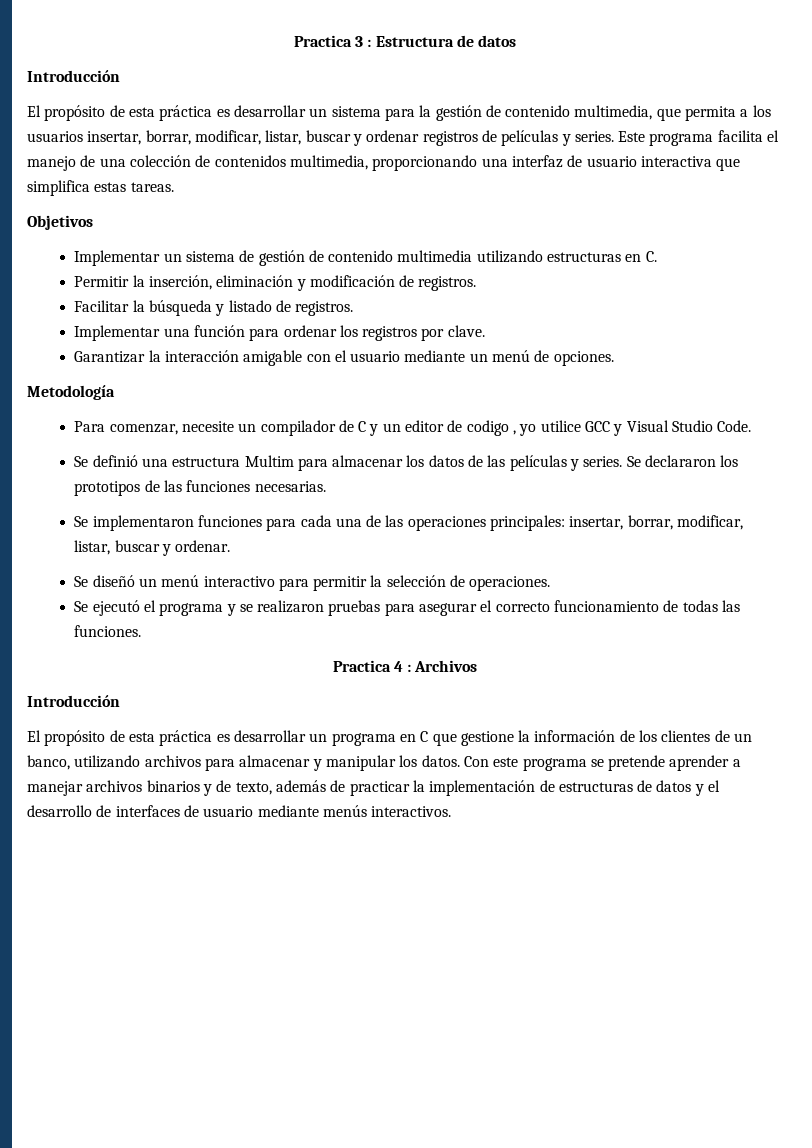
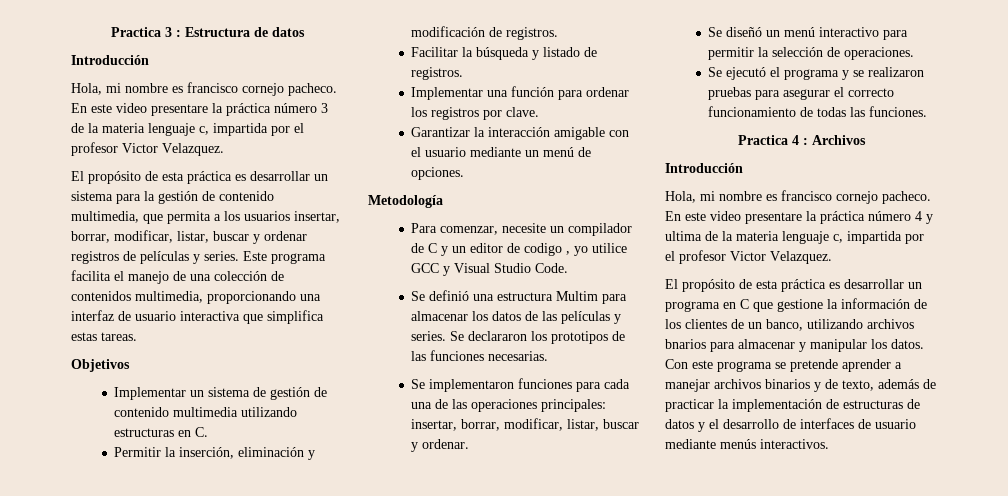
+ Hola, mi nombre es francisco cornejo pacheco. En este video presentare la práctica número 3 de la materia lenguaje c, impartida por el profesor Victor Velazquez.
+ Hola, mi nombre es francisco cornejo pacheco. En este video presentare la práctica número 4 y ultima de la materia lenguaje c, impartida por el profesor Victor Velazquez.
- El propósito de esta práctica es desarrollar un programa en C que gestione la información de los clientes de un banco, utilizando archivos para almacenar y manipular los datos.
+ El propósito de esta práctica es desarrollar un programa en C que gestione la información de los clientes de un banco, utilizando archivos bnarios para almacenar y manipular los datos.

